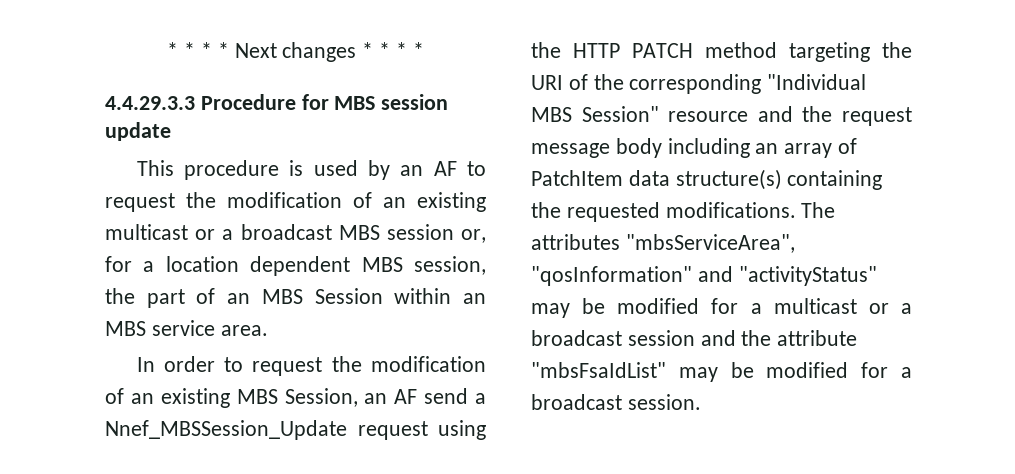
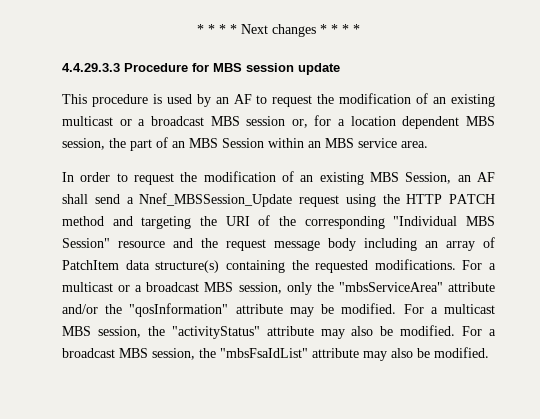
- In order to request the modification of an existing MBS Session, an AF send a Nnef_MBSSession_Update request using the HTTP PATCH method targeting the URI of the corresponding "Individual MBS Session" resource and the request message body including an array of PatchItem data structure(s) containing the requested modifications.
+ In order to request the modification of an existing MBS Session, an AF shall send a Nnef_MBSSession_Update request using the HTTP PATCH method and targeting the URI of the corresponding "Individual MBS Session" resource and the request message body including an array of PatchItem data structure(s) containing the requested modifications.
- The attributes "mbsServiceArea", "qosInformation" and "activityStatus" may be modified for a multicast or a broadcast session and the attribute "mbsFsaIdList" may be modified for a broadcast session.
+ For a multicast or a broadcast MBS session, only the "mbsServiceArea" attribute and/or the "qosInformation" attribute may be modified. For a multicast MBS session, the "activityStatus" attribute may also be modified. For a broadcast MBS session, the "mbsFsaIdList" attribute may also be modified.

